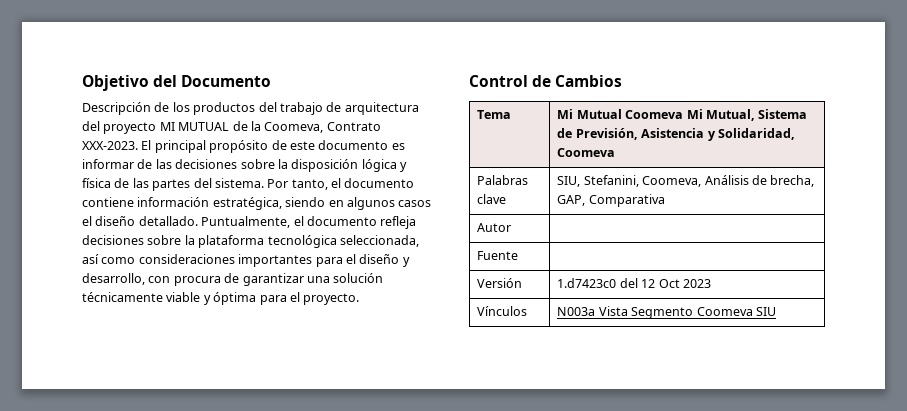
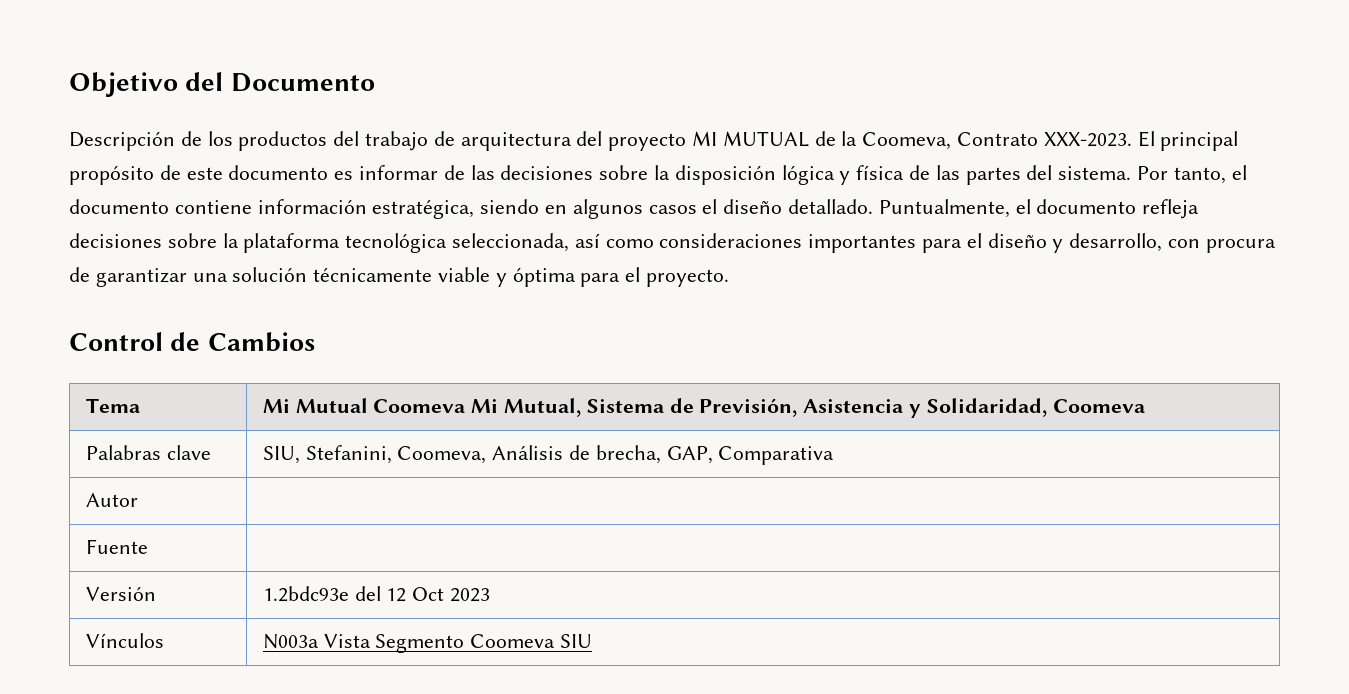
- Versión | 1.d7423c0 del 12 Oct 2023
+ Versión | 1.2bdc93e del 12 Oct 2023

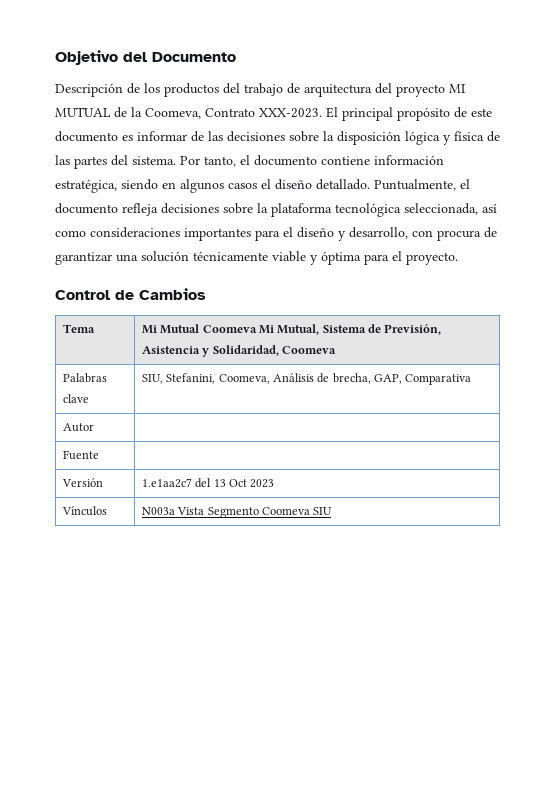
- Versión | 1.2bdc93e del 12 Oct 2023
+ Versión | 1.e1aa2c7 del 13 Oct 2023

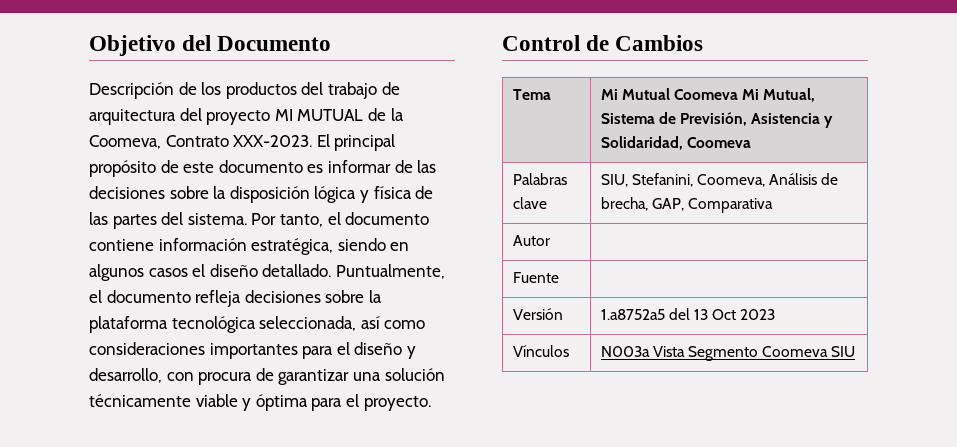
- Versión | 1.e1aa2c7 del 13 Oct 2023
+ Versión | 1.a8752a5 del 13 Oct 2023

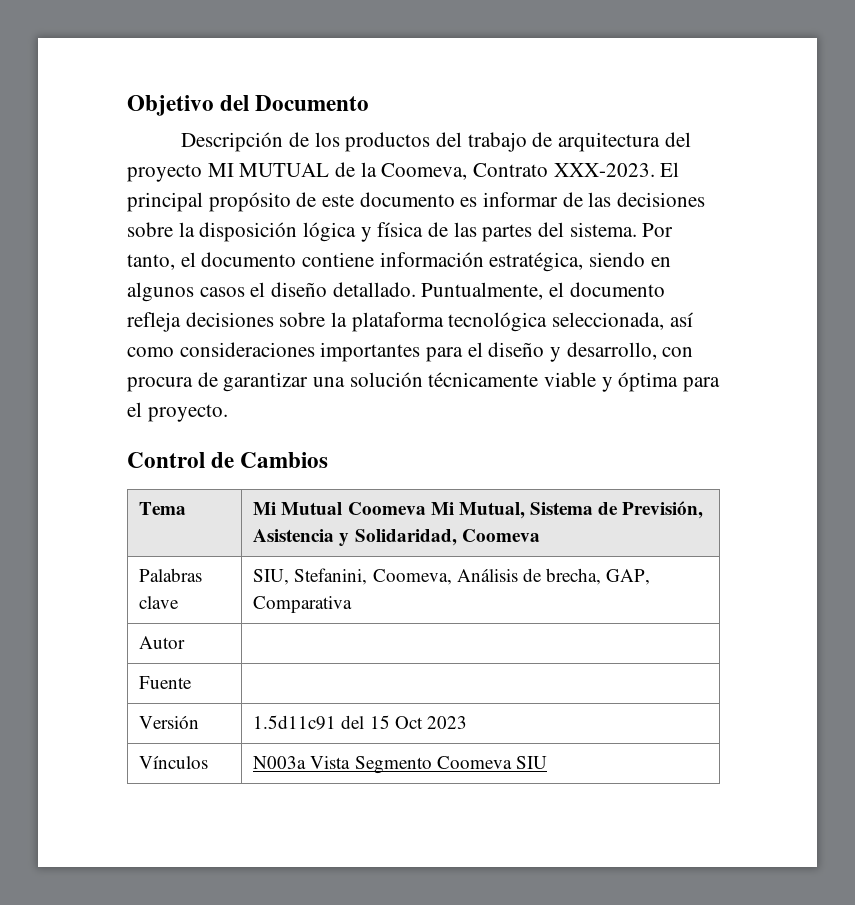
- Versión | 1.a8752a5 del 13 Oct 2023
+ Versión | 1.5d11c91 del 15 Oct 2023

